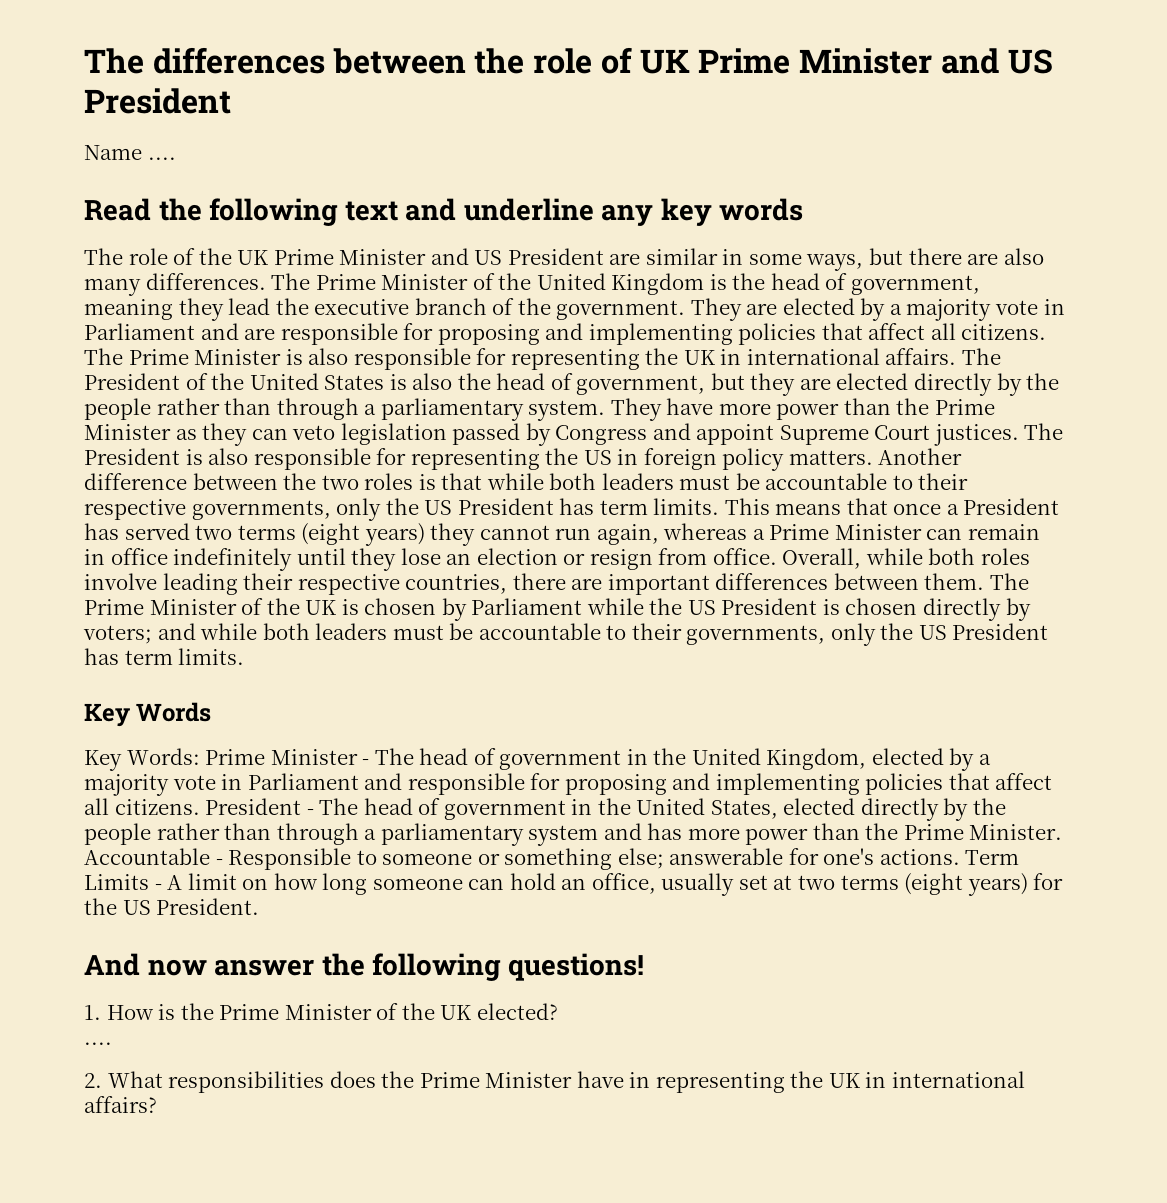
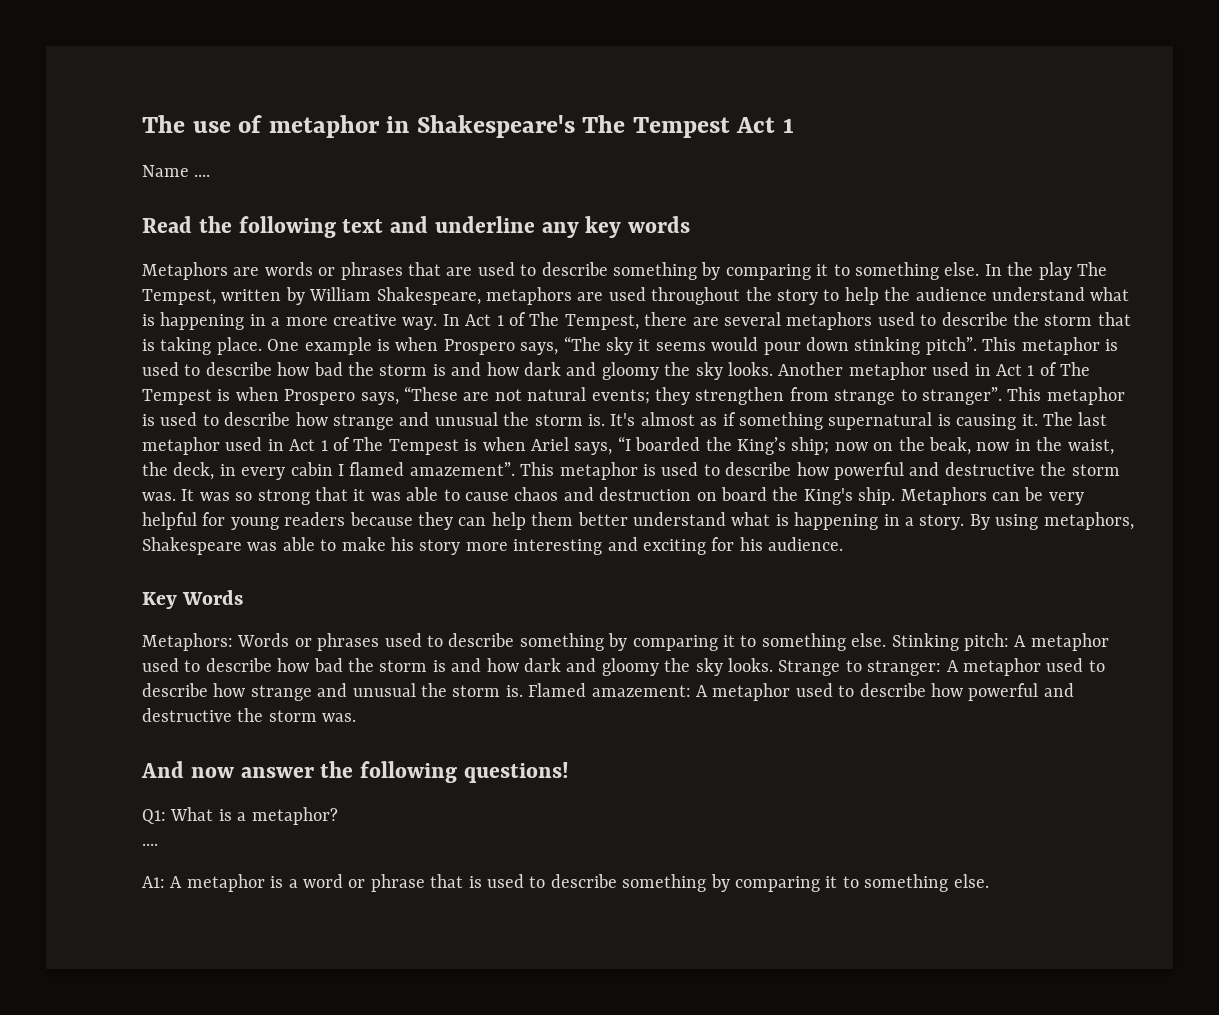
- The differences between the role of UK Prime Minister and US President
+ The use of metaphor in Shakespeare's The Tempest Act 1
- The role of the UK Prime Minister and US President are similar in some ways, but there are also many differences. The Prime Minister of the United Kingdom is the head of government, meaning they lead the executive branch of the government. They are elected by a majority vote in Parliament and are responsible for proposing and implementing policies that affect all citizens. The Prime Minister is also responsible for representing the UK in international affairs. The President of the United States is also the head of government, but they are elected directly by the people rather than through a parliamentary system. They have more power than the Prime Minister as they can veto legislation passed by Congress and appoint Supreme Court justices. The President is also responsible for representing the US in foreign policy matters. Another difference between the two roles is that while both leaders must be accountable to their respective governments, only the US President has term limits. This means that once a President has served two terms (eight years) they cannot run again, whereas a Prime Minister can remain in office indefinitely until they lose an election or resign from office. Overall, while both roles involve leading their respective countries, there are important differences between them. The Prime Minister of the UK is chosen by Parliament while the US President is chosen directly by voters; and while both leaders must be accountable to their governments, only the US President has term limits.
+ Metaphors are words or phrases that are used to describe something by comparing it to something else. In the play The Tempest, written by William Shakespeare, metaphors are used throughout the story to help the audience understand what is happening in a more creative way. In Act 1 of The Tempest, there are several metaphors used to describe the storm that is taking place. One example is when Prospero says, “The sky it seems would pour down stinking pitch”. This metaphor is used to describe how bad the storm is and how dark and gloomy the sky looks. Another metaphor used in Act 1 of The Tempest is when Prospero says, “These are not natural events; they strengthen from strange to stranger”. This metaphor is used to describe how strange and unusual the storm is. It's almost as if something supernatural is causing it. The last metaphor used in Act 1 of The Tempest is when Ariel says, “I boarded the King’s ship; now on the beak, now in the waist, the deck, in every cabin I flamed amazement”. This metaphor is used to describe how powerful and destructive the storm was. It was so strong that it was able to cause chaos and destruction on board the King's ship. Metaphors can be very helpful for young readers because they can help them better understand what is happening in a story. By using metaphors, Shakespeare was able to make his story more interesting and exciting for his audience.
  Key Words
- Key Words: Prime Minister - The head of government in the United Kingdom, elected by a majority vote in Parliament and responsible for proposing and implementing policies that affect all citizens. President - The head of government in the United States, elected directly by the people rather than through a parliamentary system and has more power than the Prime Minister. Accountable - Responsible to someone or something else; answerable for one's actions. Term Limits - A limit on how long someone can hold an office, usually set at two terms (eight years) for the US President.
+ Metaphors: Words or phrases used to describe something by comparing it to something else. Stinking pitch: A metaphor used to describe how bad the storm is and how dark and gloomy the sky looks. Strange to stranger: A metaphor used to describe how strange and unusual the storm is. Flamed amazement: A metaphor used to describe how powerful and destructive the storm was.
- 1. How is the Prime Minister of the UK elected?
+ Q1: What is a metaphor?
  ....
- 2. What responsibilities does the Prime Minister have in representing the UK in international affairs?
+ A1: A metaphor is a word or phrase that is used to describe something by comparing it to something else.

